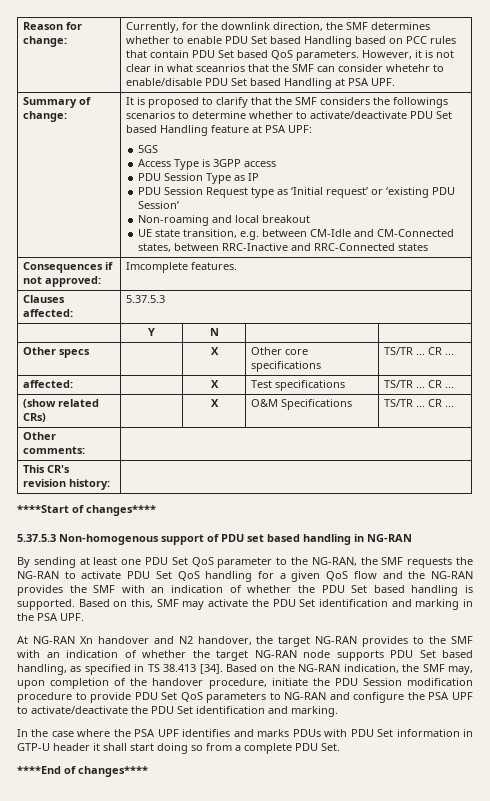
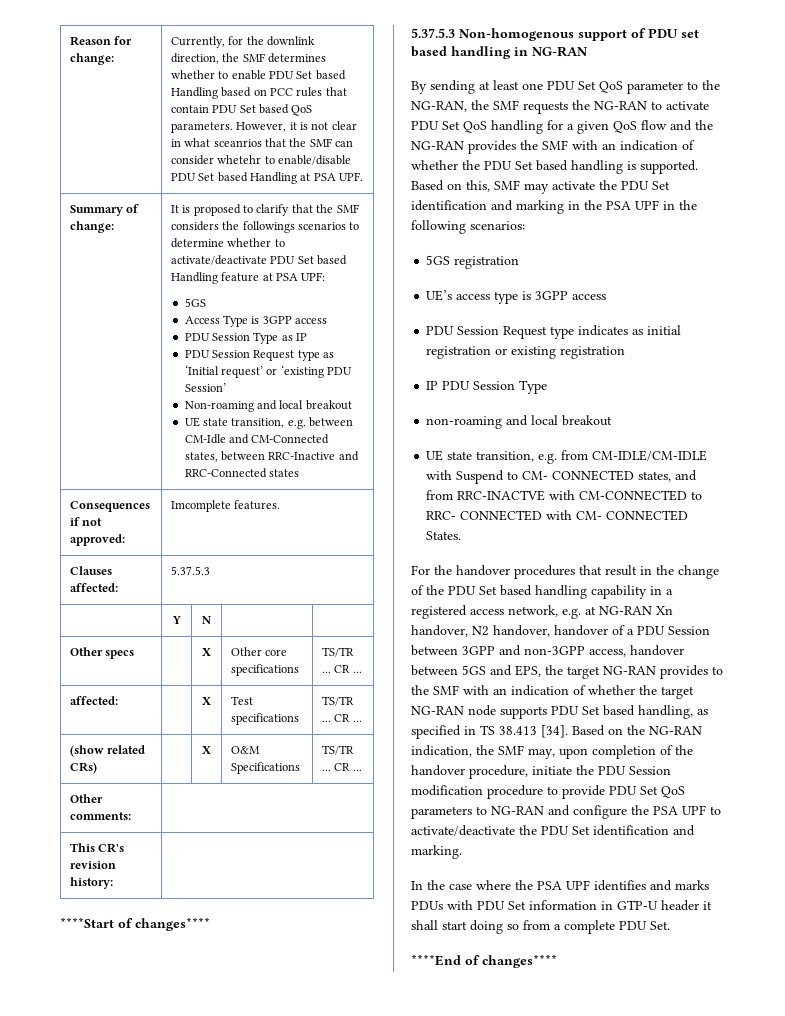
- Based on this, SMF may activate the PDU Set identification and marking in the PSA UPF.
- At NG-RAN Xn handover and N2 handover, the target NG-RAN provides to the SMF with an indication of whether the target NG-RAN node supports PDU Set based handling, as specified in TS 38.413 [34].
+ Based on this, SMF may activate the PDU Set identification and marking in the PSA UPF in the following scenarios:
+ 5GS registration
+ UE’s access type is 3GPP access
+ PDU Session Request type indicates as initial registration or existing registration
+ IP PDU Session Type
+ non-roaming and local breakout
+ UE state transition, e.g. from CM-IDLE/CM-IDLE with Suspend to CM- CONNECTED states, and from RRC-INACTVE with CM-CONNECTED to RRC- CONNECTED with CM- CONNECTED States.
+ For the handover procedures that result in the change of the PDU Set based handling capability in a registered access network, e.g. at NG-RAN Xn handover, N2 handover, handover of a PDU Session between 3GPP and non-3GPP access, handover between 5GS and EPS, the target NG-RAN provides to the SMF with an indication of whether the target NG-RAN node supports PDU Set based handling, as specified in TS 38.413 [34].

